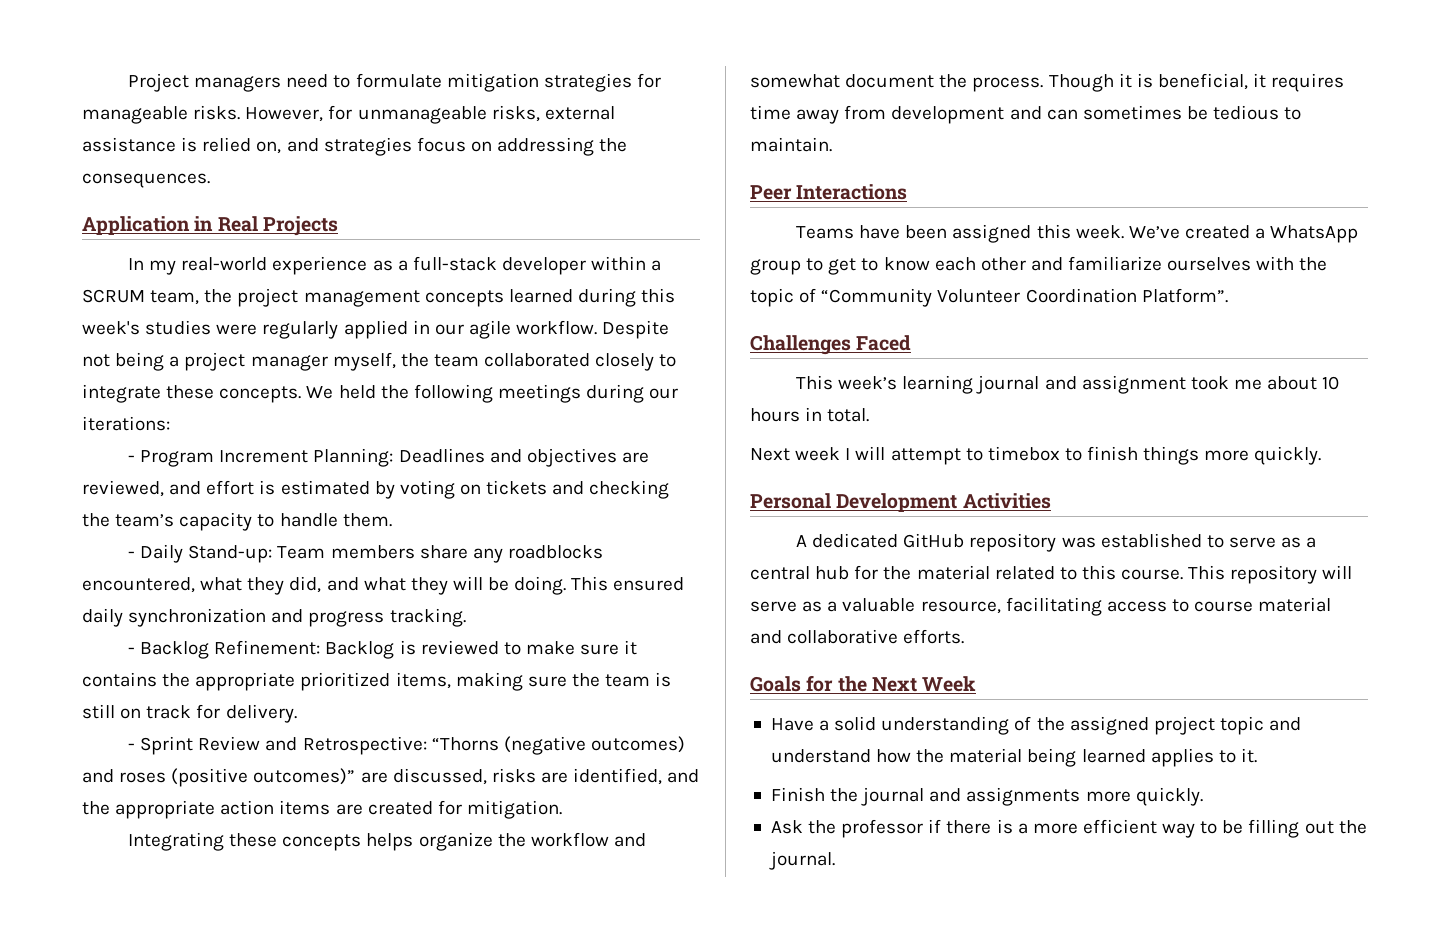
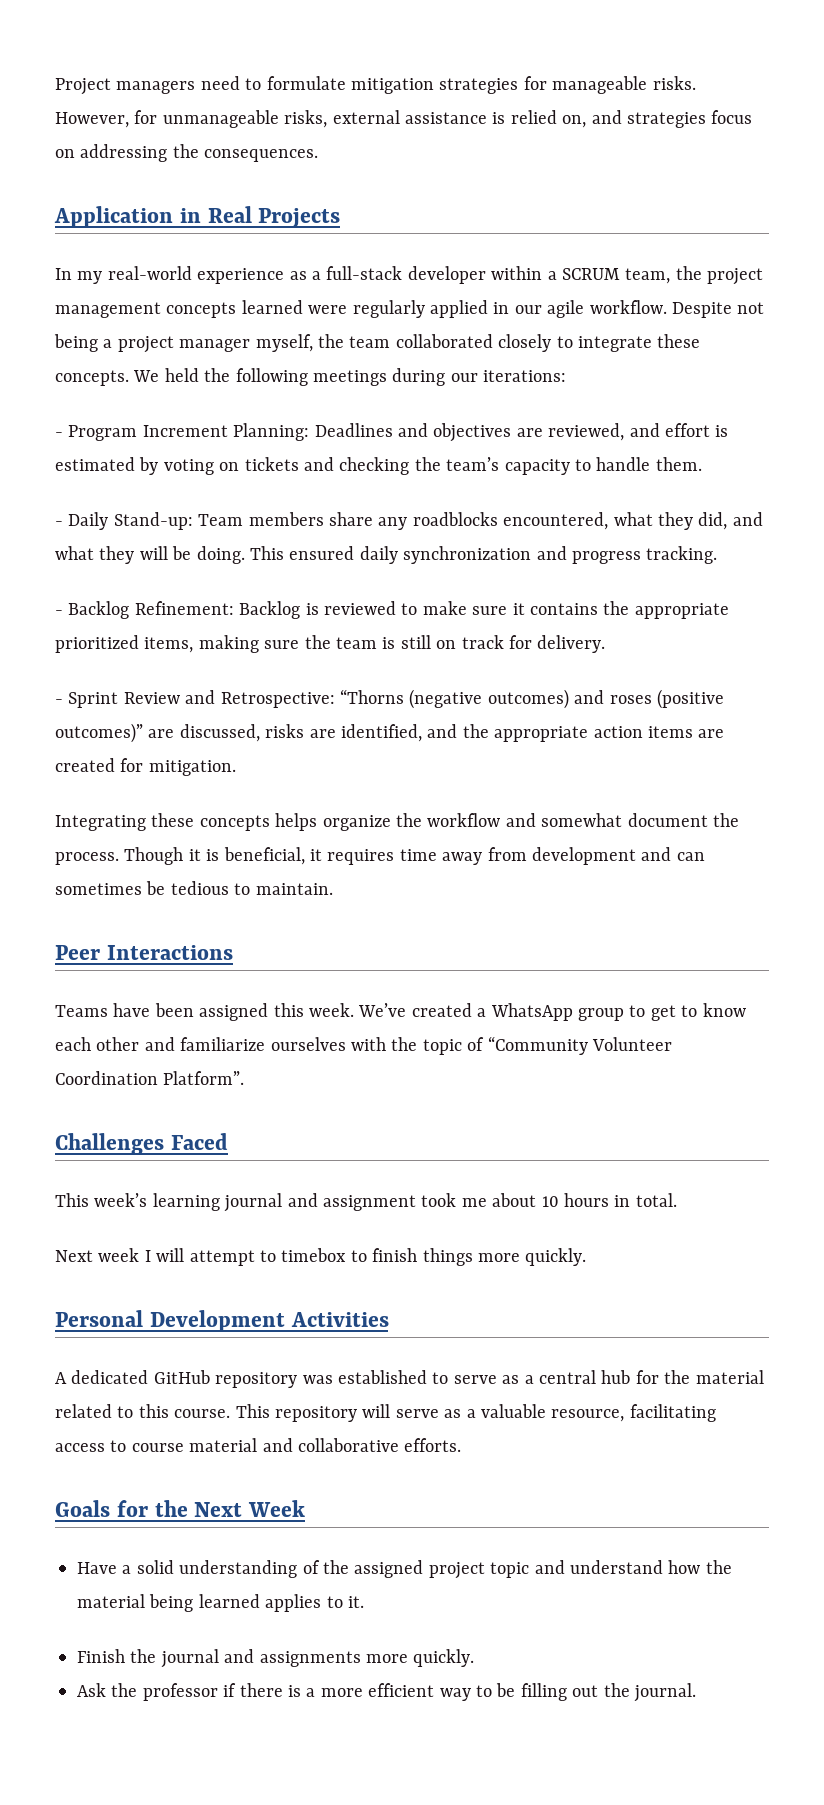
- In my real-world experience as a full-stack developer within a SCRUM team, the project management concepts learned during this week's studies were regularly applied in our agile workflow.
+ In my real-world experience as a full-stack developer within a SCRUM team, the project management concepts learned were regularly applied in our agile workflow.

